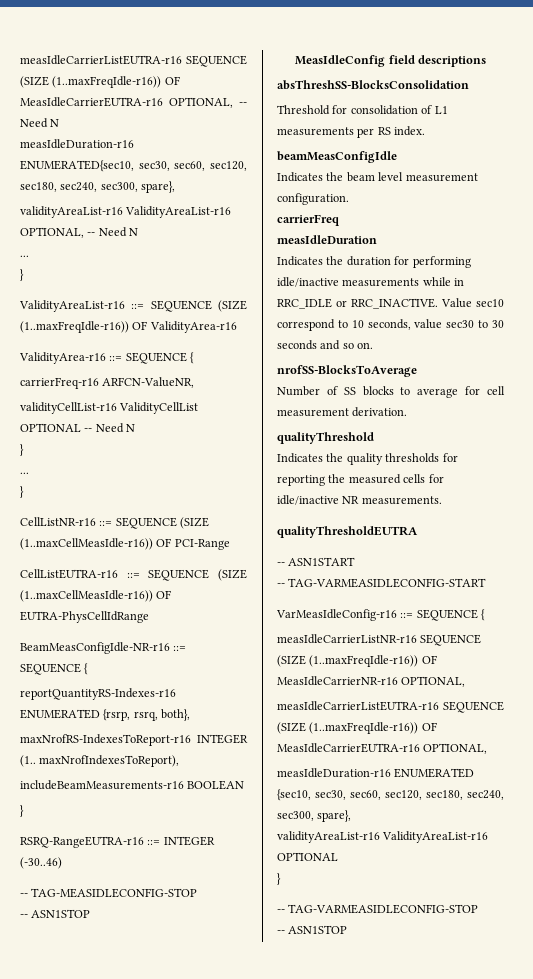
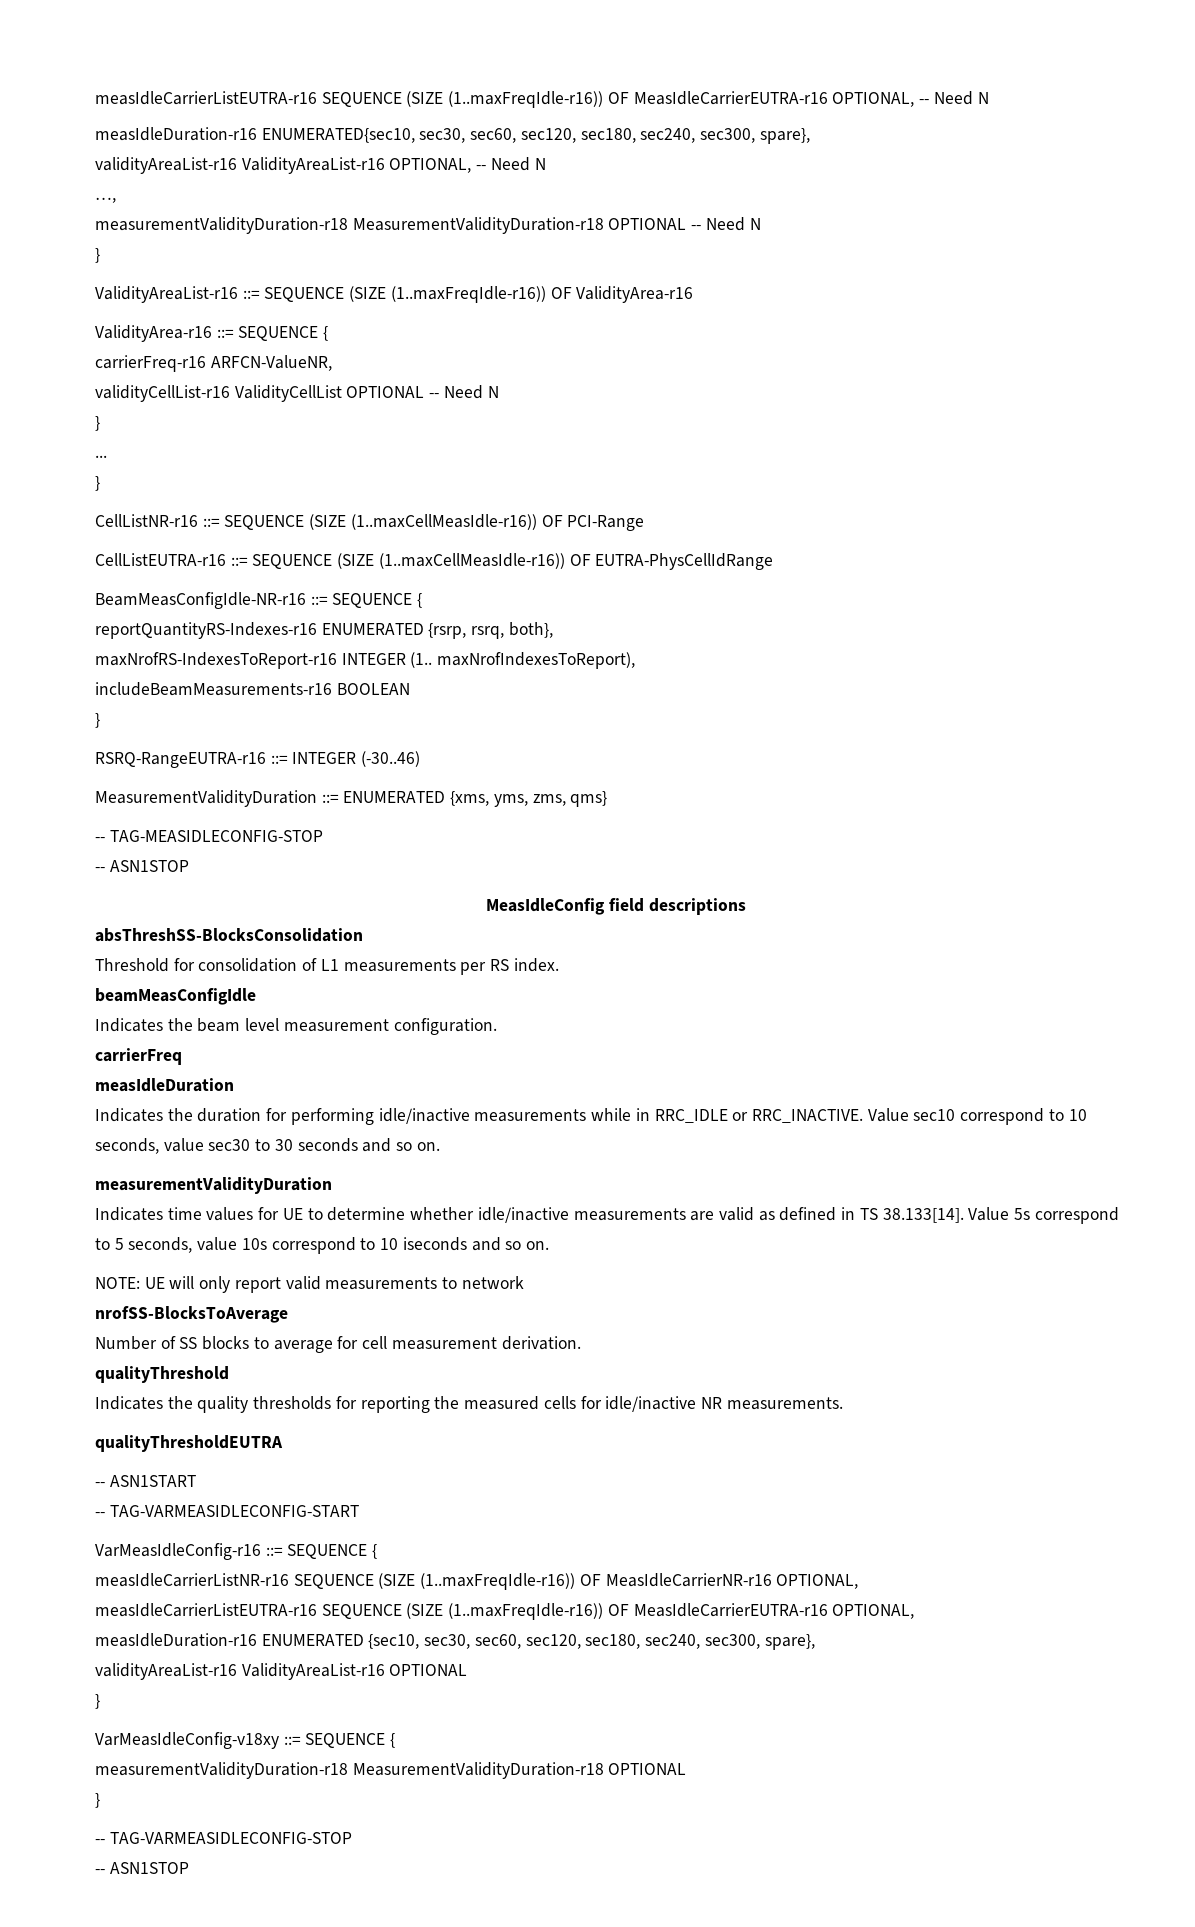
  validityAreaList-r16 ValidityAreaList-r16 OPTIONAL, -- Need N
- ...
+ …,
+ measurementValidityDuration-r18 MeasurementValidityDuration-r18 OPTIONAL -- Need N
+ MeasurementValidityDuration ::= ENUMERATED {xms, yms, zms, qms}
+ measurementValidityDuration
+ Indicates time values for UE to determine whether idle/inactive measurements are valid as defined in TS 38.133[14]. Value 5s correspond to 5 seconds, value 10s correspond to 10 iseconds and so on.
+ NOTE: UE will only report valid measurements to network
+ VarMeasIdleConfig-v18xy ::= SEQUENCE {
+ measurementValidityDuration-r18 MeasurementValidityDuration-r18 OPTIONAL
+ }

